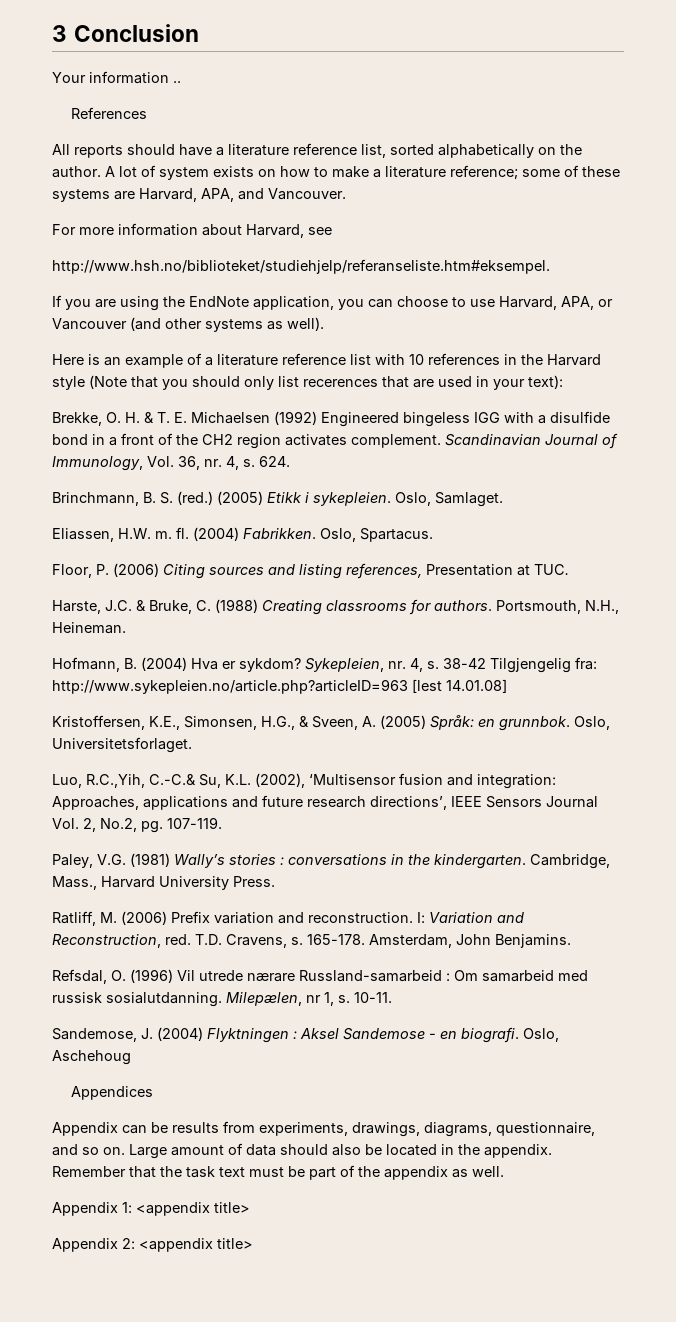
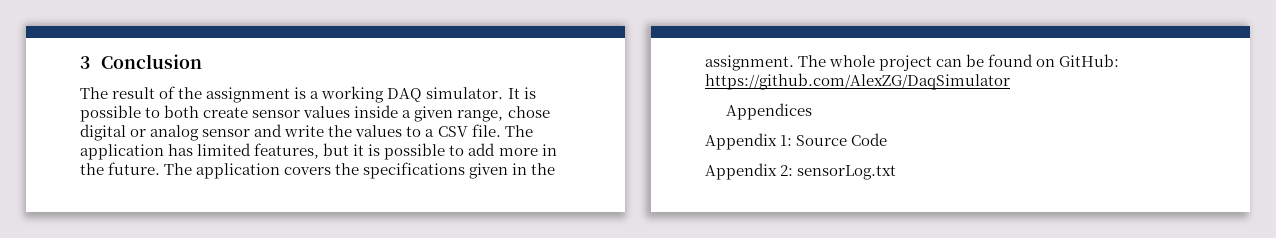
- Your information ..
- References
- All reports should have a literature reference list, sorted alphabetically on the author. A lot of system exists on how to make a literature reference; some of these systems are Harvard, APA, and Vancouver.
- For more information about Harvard, see
- http://www.hsh.no/biblioteket/studiehjelp/referanseliste.htm#eksempel.
- If you are using the EndNote application, you can choose to use Harvard, APA, or Vancouver (and other systems as well).
- Here is an example of a literature reference list with 10 references in the Harvard style (Note that you should only list recerences that are used in your text):
- Brekke, O. H. & T. E. Michaelsen (1992) Engineered bingeless IGG with a disulfide bond in a front of the CH2 region activates complement. Scandinavian Journal of Immunology, Vol. 36, nr. 4, s. 624.
- Brinchmann, B. S. (red.) (2005) Etikk i sykepleien. Oslo, Samlaget.
- Eliassen, H.W. m. fl. (2004) Fabrikken. Oslo, Spartacus.
- Floor, P. (2006) Citing sources and listing references, Presentation at TUC.
- Harste, J.C. & Bruke, C. (1988) Creating classrooms for authors. Portsmouth, N.H., Heineman.
- Hofmann, B. (2004) Hva er sykdom? Sykepleien, nr. 4, s. 38-42 Tilgjengelig fra: http://www.sykepleien.no/article.php?articleID=963 [lest 14.01.08]
- Kristoffersen, K.E., Simonsen, H.G., & Sveen, A. (2005) Språk: en grunnbok. Oslo, Universitetsforlaget.
- Luo, R.C.,Yih, C.-C.& Su, K.L. (2002), ‘Multisensor fusion and integration: Approaches, applications and future research directions’, IEEE Sensors Journal Vol. 2, No.2, pg. 107-119.
- Paley, V.G. (1981) Wally’s stories : conversations in the kindergarten. Cambridge, Mass., Harvard University Press.
- Ratliff, M. (2006) Prefix variation and reconstruction. I: Variation and Reconstruction, red. T.D. Cravens, s. 165-178. Amsterdam, John Benjamins.
- Refsdal, O. (1996) Vil utrede nærare Russland-samarbeid : Om samarbeid med russisk sosialutdanning. Milepælen, nr 1, s. 10-11.
- Sandemose, J. (2004) Flyktningen : Aksel Sandemose - en biografi. Oslo, Aschehoug
+ The result of the assignment is a working DAQ simulator. It is possible to both create sensor values inside a given range, chose digital or analog sensor and write the values to a CSV file. The application has limited features, but it is possible to add more in the future. The application covers the specifications given in the assignment. The whole project can be found on GitHub: https://github.com/AlexZG/DaqSimulator
  Appendices
- Appendix can be results from experiments, drawings, diagrams, questionnaire, and so on. Large amount of data should also be located in the appendix. Remember that the task text must be part of the appendix as well.
- Appendix 1: <appendix title>
+ Appendix 1: Source Code
- Appendix 2: <appendix title>
+ Appendix 2: sensorLog.txt

